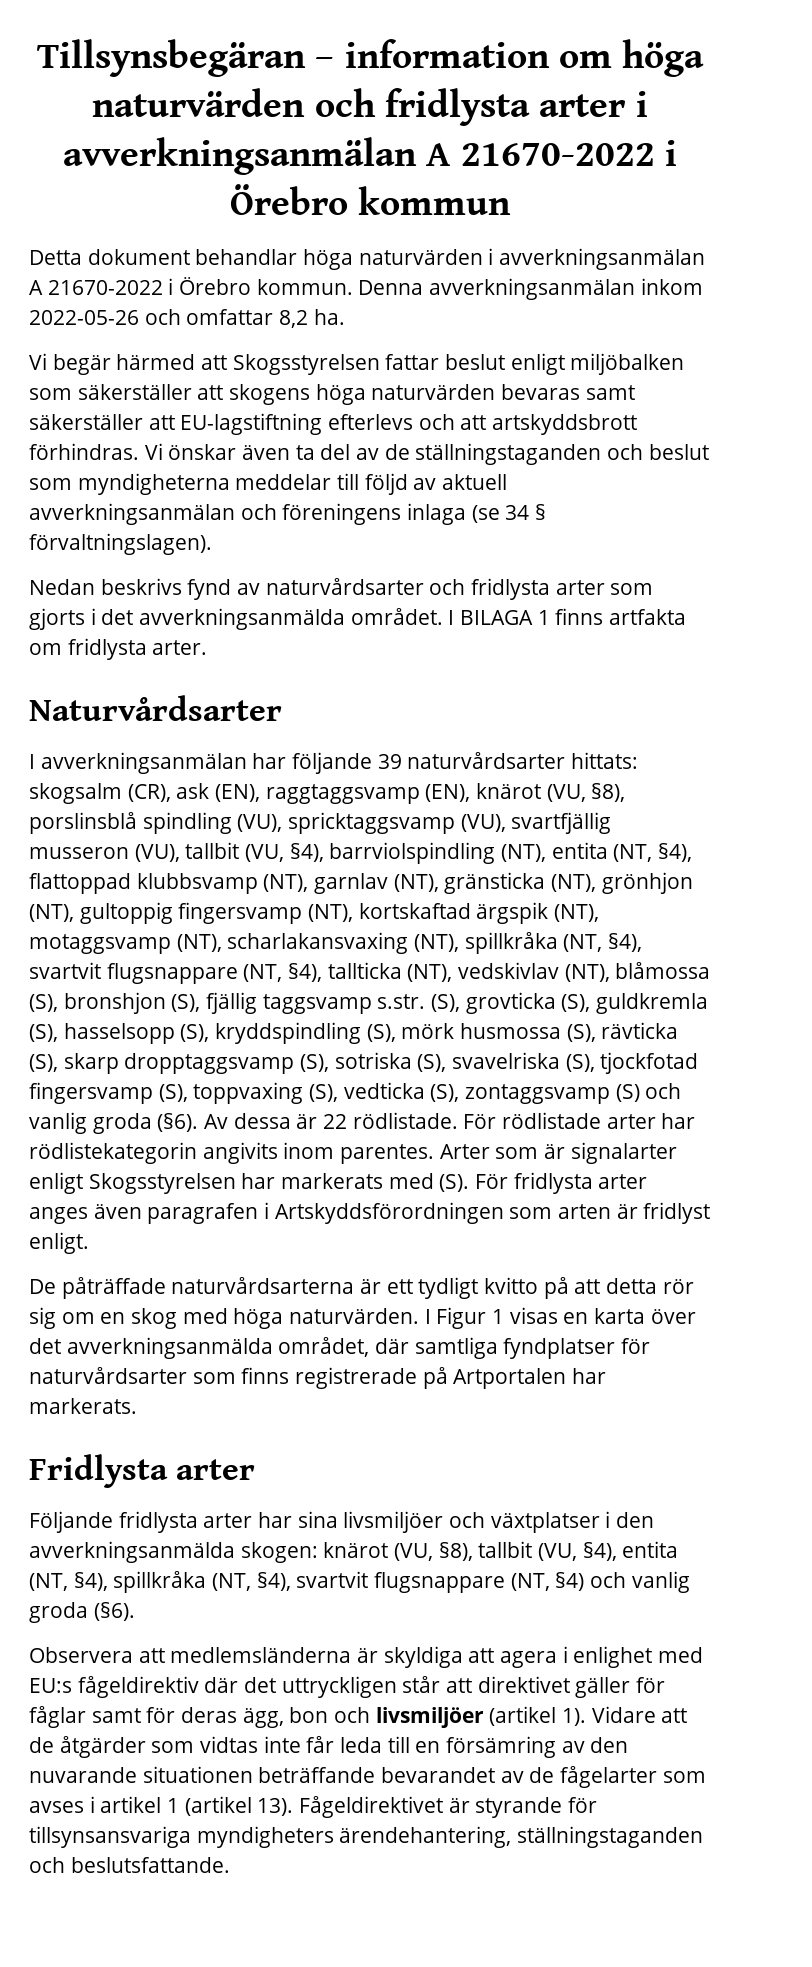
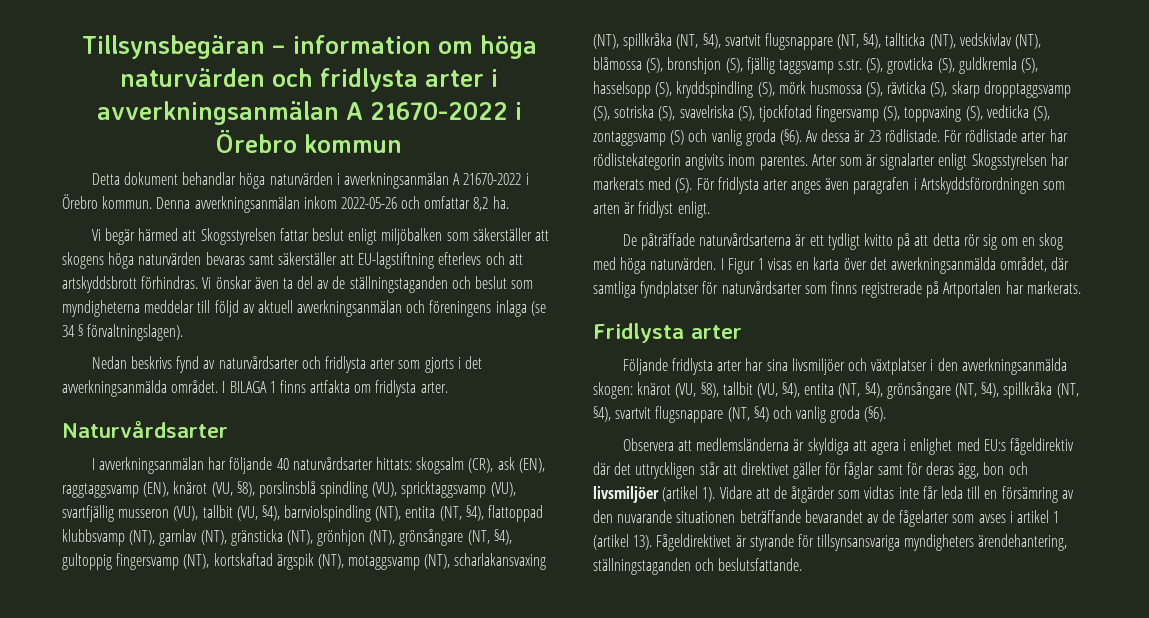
- I avverkningsanmälan har följande 39 naturvårdsarter hittats:
+ I avverkningsanmälan har följande 40 naturvårdsarter hittats:
- skogsalm (CR), ask (EN), raggtaggsvamp (EN), knärot (VU, §8), porslinsblå spindling (VU), spricktaggsvamp (VU), svartfjällig musseron (VU), tallbit (VU, §4), barrviolspindling (NT), entita (NT, §4), flattoppad klubbsvamp (NT), garnlav (NT), gränsticka (NT), grönhjon (NT), gultoppig fingersvamp (NT), kortskaftad ärgspik (NT), motaggsvamp (NT), scharlakansvaxing (NT), spillkråka (NT, §4), svartvit flugsnappare (NT, §4), tallticka (NT), vedskivlav (NT), blåmossa (S), bronshjon (S), fjällig taggsvamp s.str. (S), grovticka (S), guldkremla (S), hasselsopp (S), kryddspindling (S), mörk husmossa (S), rävticka (S), skarp dropptaggsvamp (S), sotriska (S), svavelriska (S), tjockfotad fingersvamp (S), toppvaxing (S), vedticka (S), zontaggsvamp (S) och vanlig groda (§6).
+ skogsalm (CR), ask (EN), raggtaggsvamp (EN), knärot (VU, §8), porslinsblå spindling (VU), spricktaggsvamp (VU), svartfjällig musseron (VU), tallbit (VU, §4), barrviolspindling (NT), entita (NT, §4), flattoppad klubbsvamp (NT), garnlav (NT), gränsticka (NT), grönhjon (NT), grönsångare (NT, §4), gultoppig fingersvamp (NT), kortskaftad ärgspik (NT), motaggsvamp (NT), scharlakansvaxing (NT), spillkråka (NT, §4), svartvit flugsnappare (NT, §4), tallticka (NT), vedskivlav (NT), blåmossa (S), bronshjon (S), fjällig taggsvamp s.str. (S), grovticka (S), guldkremla (S), hasselsopp (S), kryddspindling (S), mörk husmossa (S), rävticka (S), skarp dropptaggsvamp (S), sotriska (S), svavelriska (S), tjockfotad fingersvamp (S), toppvaxing (S), vedticka (S), zontaggsvamp (S) och vanlig groda (§6).
- Av dessa är 22 rödlistade.
+ Av dessa är 23 rödlistade.
- Följande fridlysta arter har sina livsmiljöer och växtplatser i den avverkningsanmälda skogen: knärot (VU, §8), tallbit (VU, §4), entita (NT, §4), spillkråka (NT, §4), svartvit flugsnappare (NT, §4) och vanlig groda (§6).
+ Följande fridlysta arter har sina livsmiljöer och växtplatser i den avverkningsanmälda skogen: knärot (VU, §8), tallbit (VU, §4), entita (NT, §4), grönsångare (NT, §4), spillkråka (NT, §4), svartvit flugsnappare (NT, §4) och vanlig groda (§6).

